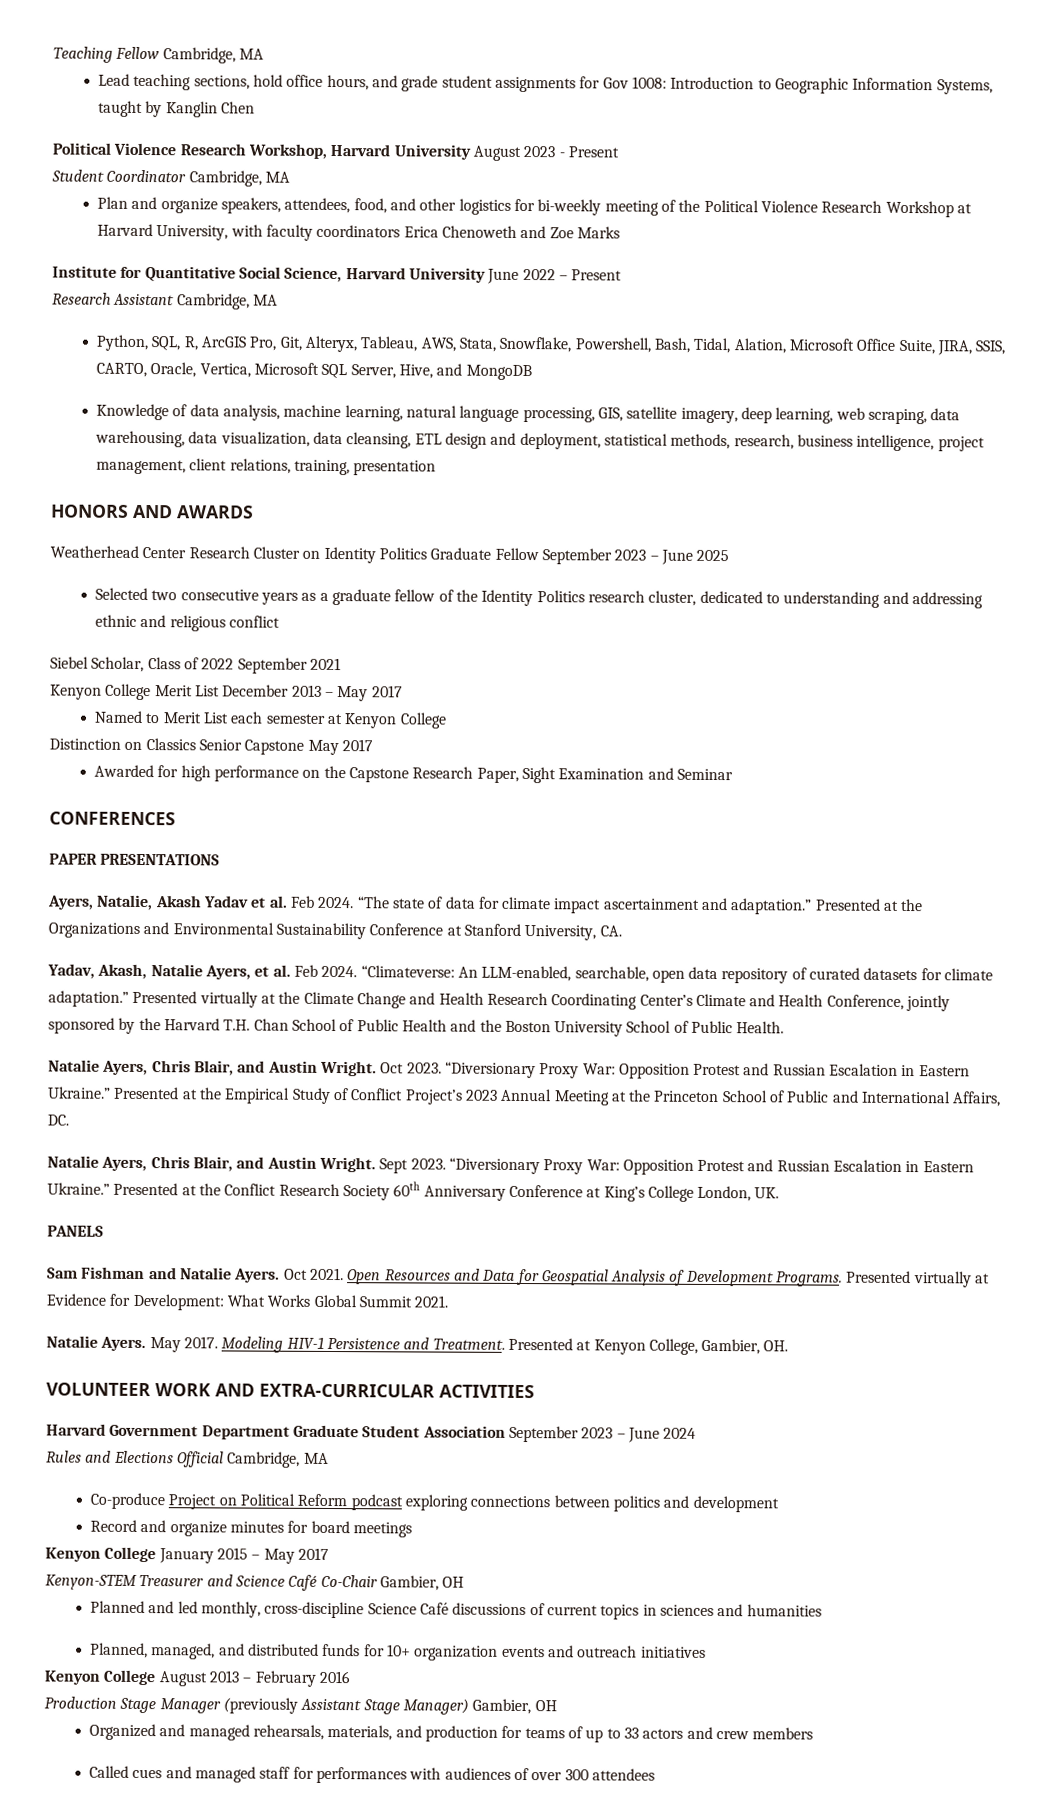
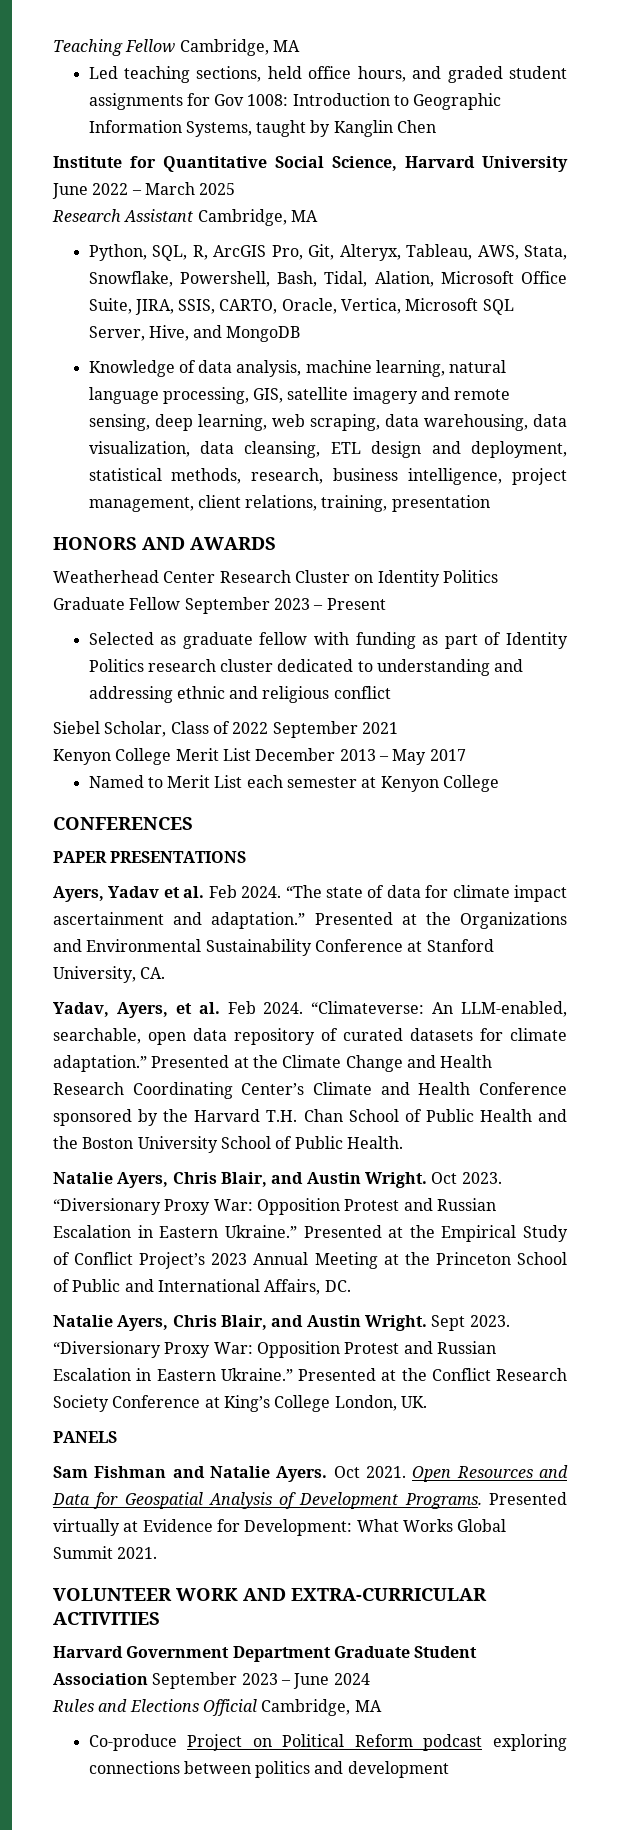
- Lead teaching sections, hold office hours, and grade student assignments for Gov 1008: Introduction to Geographic Information Systems, taught by Kanglin Chen
+ Led teaching sections, held office hours, and graded student assignments for Gov 1008: Introduction to Geographic Information Systems, taught by Kanglin Chen
- Political Violence Research Workshop, Harvard University August 2023 - Present
- Student Coordinator Cambridge, MA
- Plan and organize speakers, attendees, food, and other logistics for bi-weekly meeting of the Political Violence Research Workshop at Harvard University, with faculty coordinators Erica Chenoweth and Zoe Marks
- Institute for Quantitative Social Science, Harvard University June 2022 – Present
+ Institute for Quantitative Social Science, Harvard University June 2022 – March 2025
- Knowledge of data analysis, machine learning, natural language processing, GIS, satellite imagery, deep learning, web scraping, data warehousing, data visualization, data cleansing, ETL design and deployment, statistical methods, research, business intelligence, project management, client relations, training, presentation
+ Knowledge of data analysis, machine learning, natural language processing, GIS, satellite imagery and remote sensing, deep learning, web scraping, data warehousing, data visualization, data cleansing, ETL design and deployment, statistical methods, research, business intelligence, project management, client relations, training, presentation
- Weatherhead Center Research Cluster on Identity Politics Graduate Fellow September 2023 – June 2025
+ Weatherhead Center Research Cluster on Identity Politics Graduate Fellow September 2023 – Present
- Selected two consecutive years as a graduate fellow of the Identity Politics research cluster, dedicated to understanding and addressing ethnic and religious conflict
+ Selected as graduate fellow with funding as part of Identity Politics research cluster dedicated to understanding and addressing ethnic and religious conflict
- Distinction on Classics Senior Capstone May 2017
- Awarded for high performance on the Capstone Research Paper, Sight Examination and Seminar
- Ayers, Natalie, Akash Yadav et al. Feb 2024.
+ Ayers, Yadav et al. Feb 2024.
- Yadav, Akash, Natalie Ayers, et al. Feb 2024.
+ Yadav, Ayers, et al. Feb 2024.
- Presented virtually at the Climate Change and Health Research Coordinating Center’s Climate and Health Conference, jointly sponsored by the Harvard T.H. Chan School of Public Health and the Boston University School of Public Health.
+ Presented at the Climate Change and Health Research Coordinating Center’s Climate and Health Conference sponsored by the Harvard T.H. Chan School of Public Health and the Boston University School of Public Health.
- Presented at the Conflict Research Society 60th Anniversary Conference at King’s College London, UK.
+ Presented at the Conflict Research Society Conference at King’s College London, UK.
- Natalie Ayers. May 2017. Modeling HIV-1 Persistence and Treatment. Presented at Kenyon College, Gambier, OH.
- Record and organize minutes for board meetings
- Kenyon College January 2015 – May 2017
- Kenyon-STEM Treasurer and Science Café Co-Chair Gambier, OH
- Planned and led monthly, cross-discipline Science Café discussions of current topics in sciences and humanities
- Planned, managed, and distributed funds for 10+ organization events and outreach initiatives
- Kenyon College August 2013 – February 2016
- Production Stage Manager (previously Assistant Stage Manager) Gambier, OH
- Organized and managed rehearsals, materials, and production for teams of up to 33 actors and crew members
- Called cues and managed staff for performances with audiences of over 300 attendees

